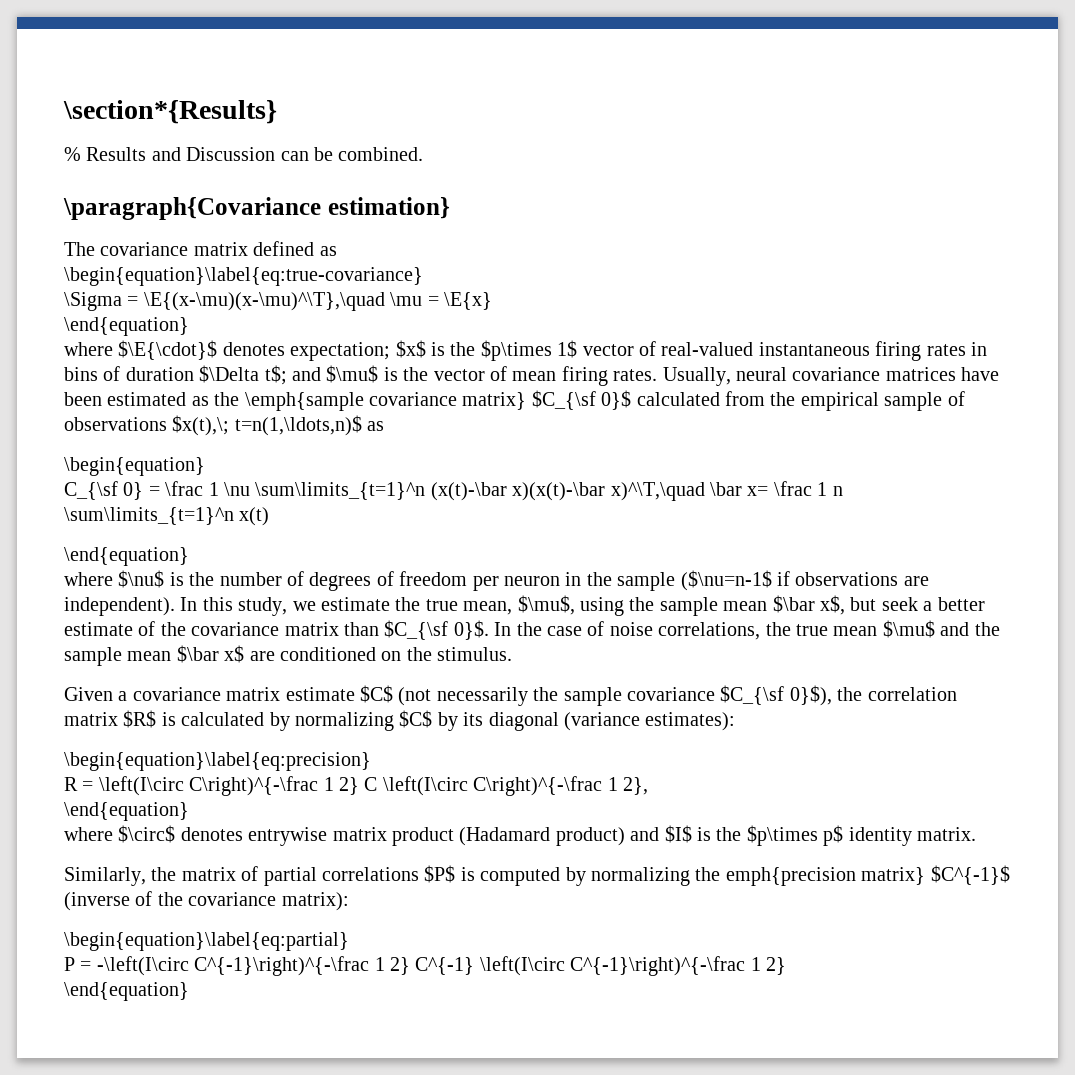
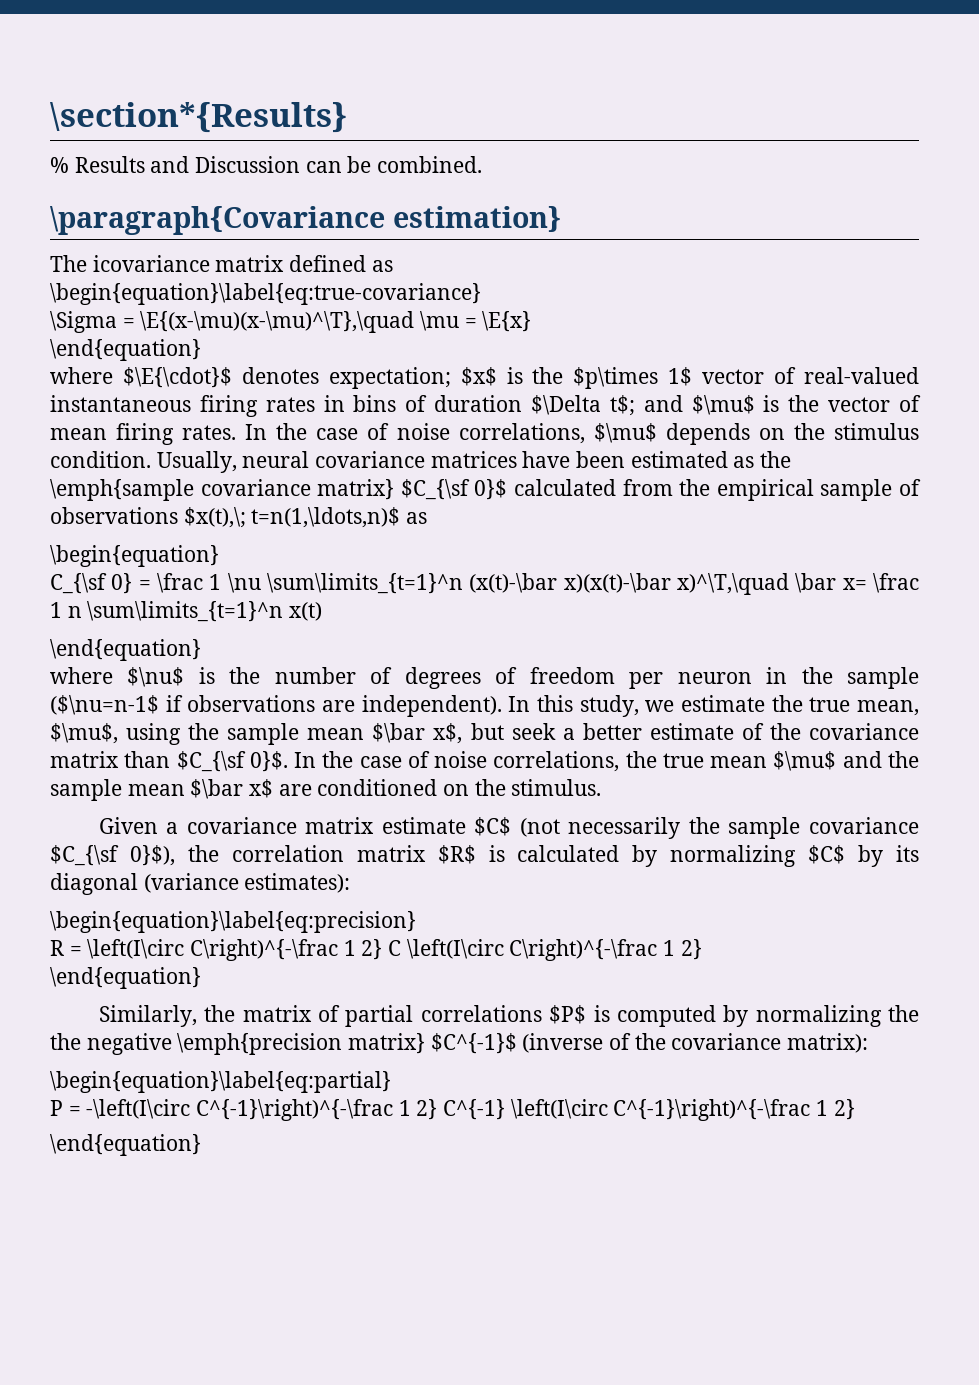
- The covariance matrix defined as
+ The icovariance matrix defined as
+ In the case of noise correlations, $\mu$ depends on the stimulus condition.
- R = \left(I\circ C\right)^{-\frac 1 2} C \left(I\circ C\right)^{-\frac 1 2},
+ R = \left(I\circ C\right)^{-\frac 1 2} C \left(I\circ C\right)^{-\frac 1 2}
  \end{equation}
- where $\circ$ denotes entrywise matrix product (Hadamard product) and $I$ is the $p\times p$ identity matrix.
- Similarly, the matrix of partial correlations $P$ is computed by normalizing the emph{precision matrix} $C^{-1}$ (inverse of the covariance matrix):
+ Similarly, the matrix of partial correlations $P$ is computed by normalizing the the negative \emph{precision matrix} $C^{-1}$ (inverse of the covariance matrix):

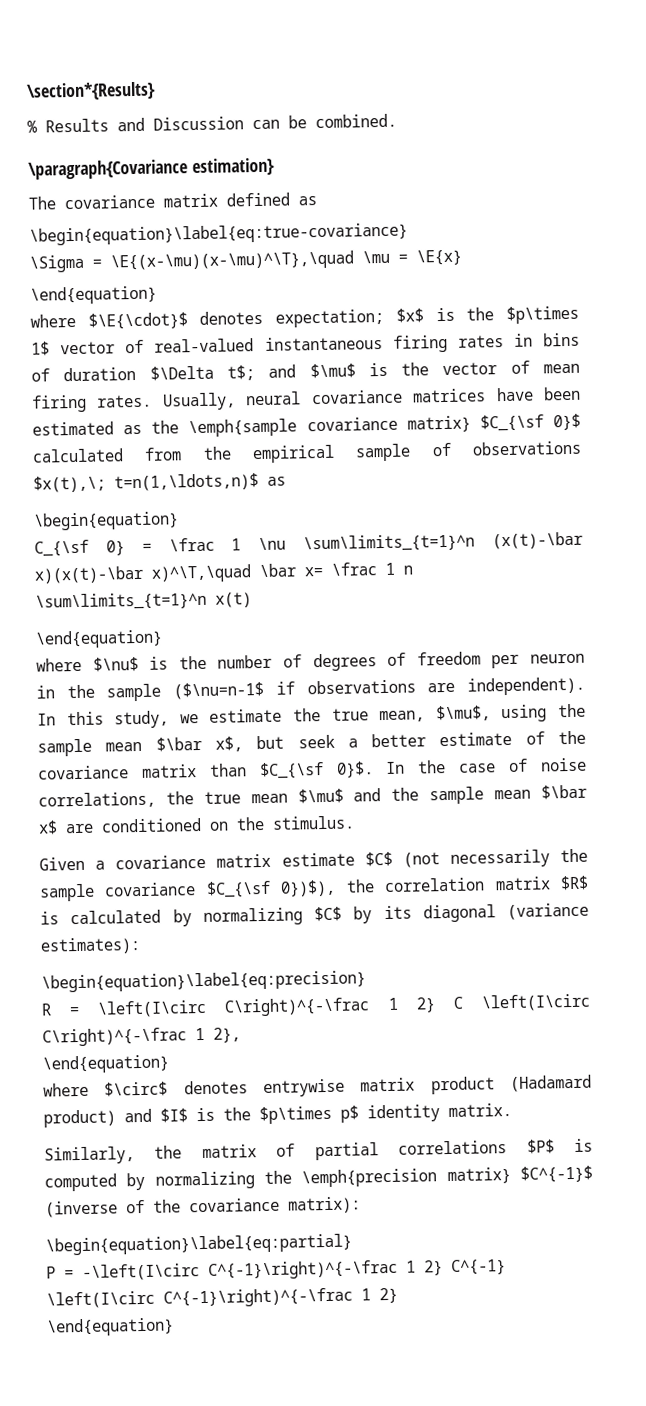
- The icovariance matrix defined as
+ The covariance matrix defined as
- In the case of noise correlations, $\mu$ depends on the stimulus condition.
- Given a covariance matrix estimate $C$ (not necessarily the sample covariance $C_{\sf 0}$), the correlation matrix $R$ is calculated by normalizing $C$ by its diagonal (variance estimates):
+ Given a covariance matrix estimate $C$ (not necessarily the sample covariance $C_{\sf 0})$), the correlation matrix $R$ is calculated by normalizing $C$ by its diagonal (variance estimates):
- R = \left(I\circ C\right)^{-\frac 1 2} C \left(I\circ C\right)^{-\frac 1 2}
+ R = \left(I\circ C\right)^{-\frac 1 2} C \left(I\circ C\right)^{-\frac 1 2},
  \end{equation}
+ where $\circ$ denotes entrywise matrix product (Hadamard product) and $I$ is the $p\times p$ identity matrix.
- Similarly, the matrix of partial correlations $P$ is computed by normalizing the the negative \emph{precision matrix} $C^{-1}$ (inverse of the covariance matrix):
+ Similarly, the matrix of partial correlations $P$ is computed by normalizing the \emph{precision matrix} $C^{-1}$ (inverse of the covariance matrix):

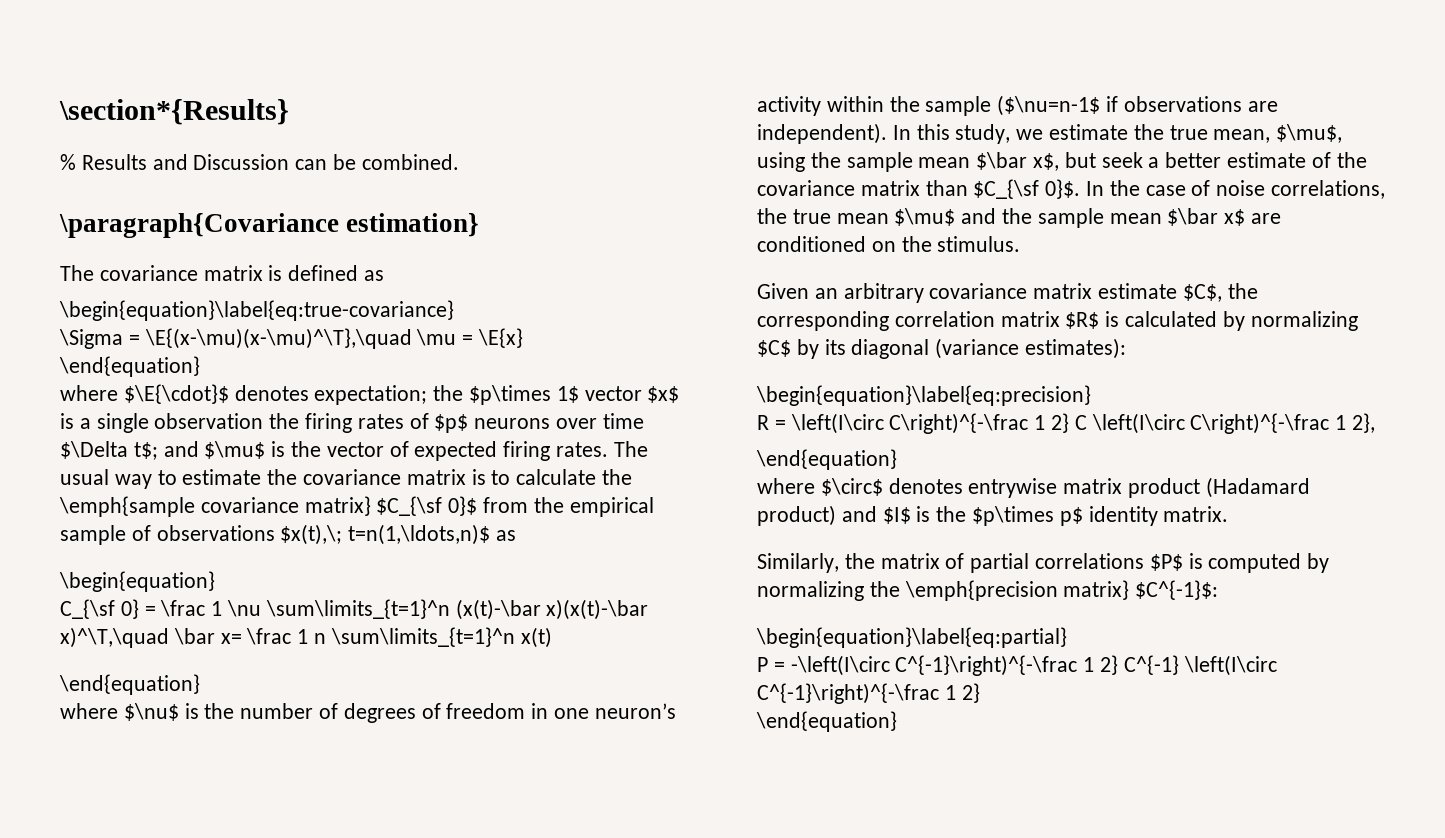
- The covariance matrix defined as
+ The covariance matrix is defined as
- where $\E{\cdot}$ denotes expectation; $x$ is the $p\times 1$ vector of real-valued instantaneous firing rates in bins of duration $\Delta t$; and $\mu$ is the vector of mean firing rates.
+ where $\E{\cdot}$ denotes expectation; the $p\times 1$ vector $x$ is a single observation the firing rates of $p$ neurons over time $\Delta t$; and $\mu$ is the vector of expected firing rates.
- Usually, neural covariance matrices have been estimated as the \emph{sample covariance matrix} $C_{\sf 0}$ calculated from the empirical sample of observations $x(t),\; t=n(1,\ldots,n)$ as
+ The usual way to estimate the covariance matrix is to calculate the \emph{sample covariance matrix} $C_{\sf 0}$ from the empirical sample of observations $x(t),\; t=n(1,\ldots,n)$ as
- where $\nu$ is the number of degrees of freedom per neuron in the sample ($\nu=n-1$ if observations are independent).
+ where $\nu$ is the number of degrees of freedom in one neuron’s activity within the sample ($\nu=n-1$ if observations are independent).
- Given a covariance matrix estimate $C$ (not necessarily the sample covariance $C_{\sf 0})$), the correlation matrix $R$ is calculated by normalizing $C$ by its diagonal (variance estimates):
+ Given an arbitrary covariance matrix estimate $C$, the corresponding correlation matrix $R$ is calculated by normalizing $C$ by its diagonal (variance estimates):
- Similarly, the matrix of partial correlations $P$ is computed by normalizing the \emph{precision matrix} $C^{-1}$ (inverse of the covariance matrix):
+ Similarly, the matrix of partial correlations $P$ is computed by normalizing the \emph{precision matrix} $C^{-1}$:

